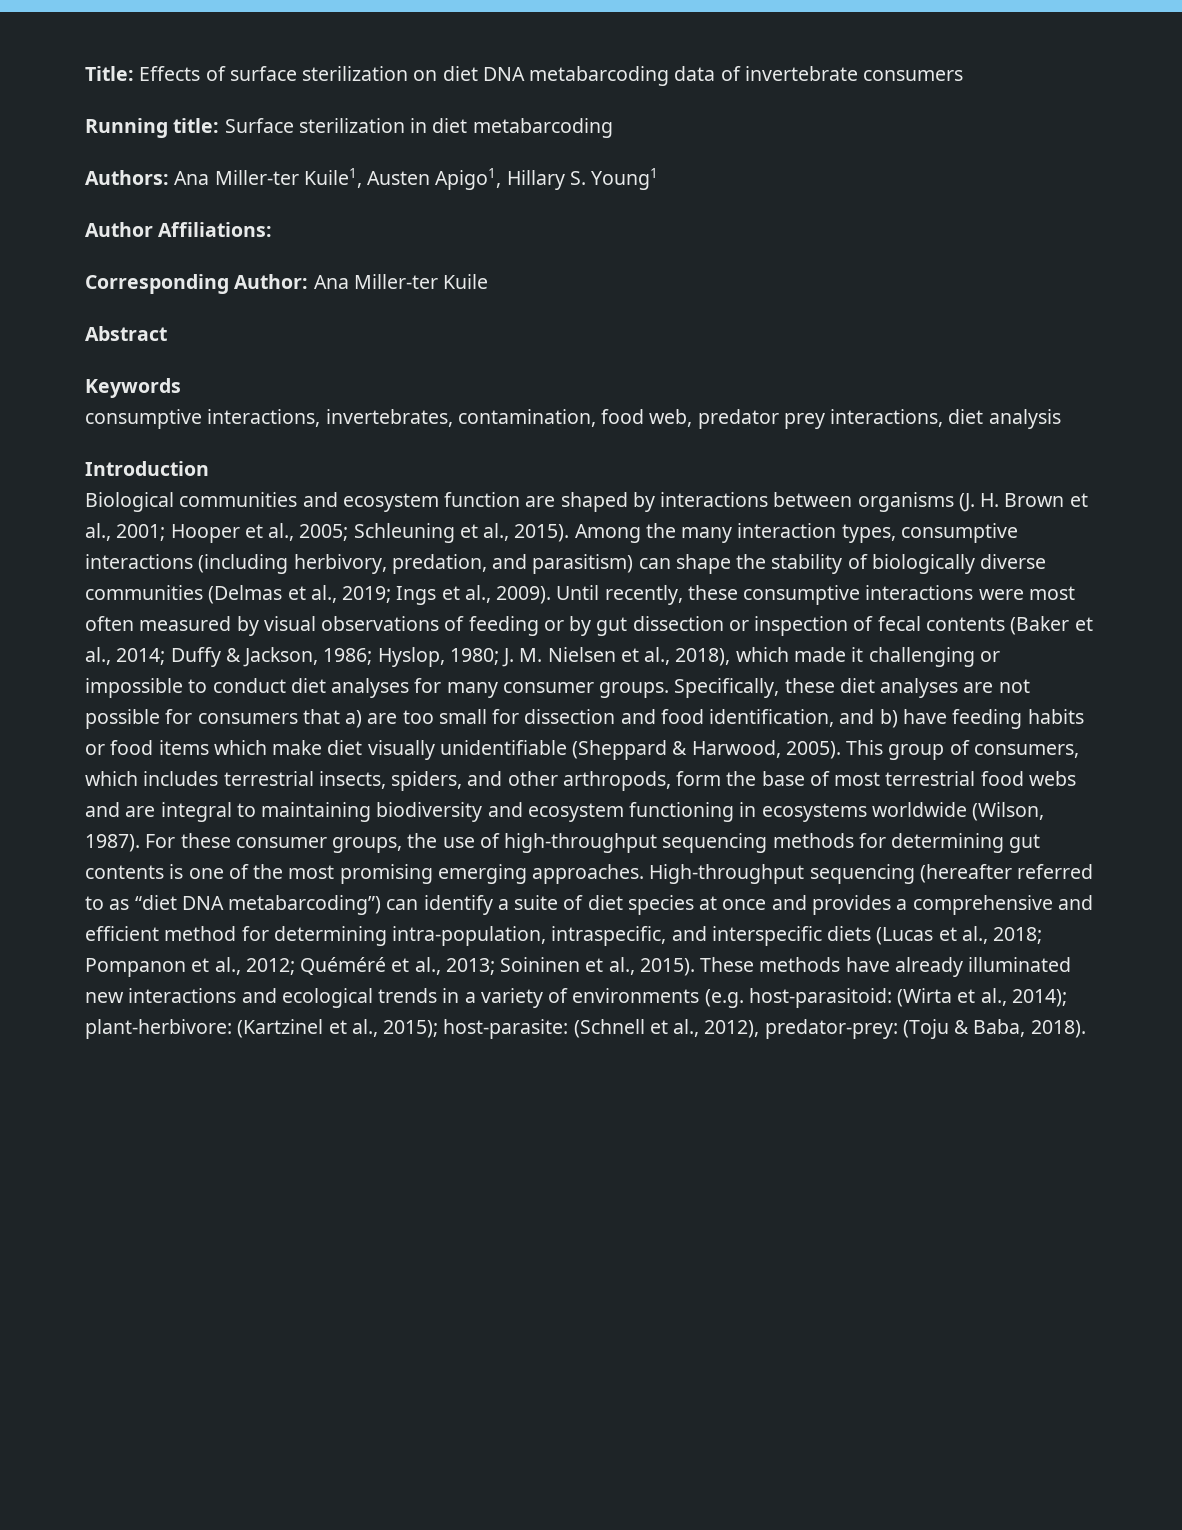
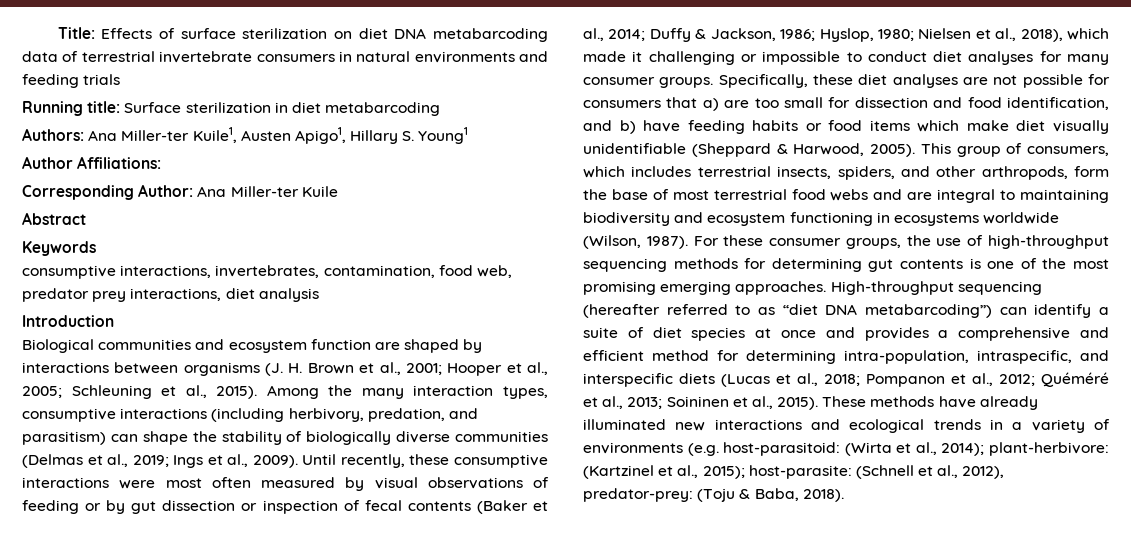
- Title: Effects of surface sterilization on diet DNA metabarcoding data of invertebrate consumers
+ Title: Effects of surface sterilization on diet DNA metabarcoding data of terrestrial invertebrate consumers in natural environments and feeding trials
- Until recently, these consumptive interactions were most often measured by visual observations of feeding or by gut dissection or inspection of fecal contents (Baker et al., 2014; Duffy & Jackson, 1986; Hyslop, 1980; J. M. Nielsen et al., 2018), which made it challenging or impossible to conduct diet analyses for many consumer groups.
+ Until recently, these consumptive interactions were most often measured by visual observations of feeding or by gut dissection or inspection of fecal contents (Baker et al., 2014; Duffy & Jackson, 1986; Hyslop, 1980; Nielsen et al., 2018), which made it challenging or impossible to conduct diet analyses for many consumer groups.

